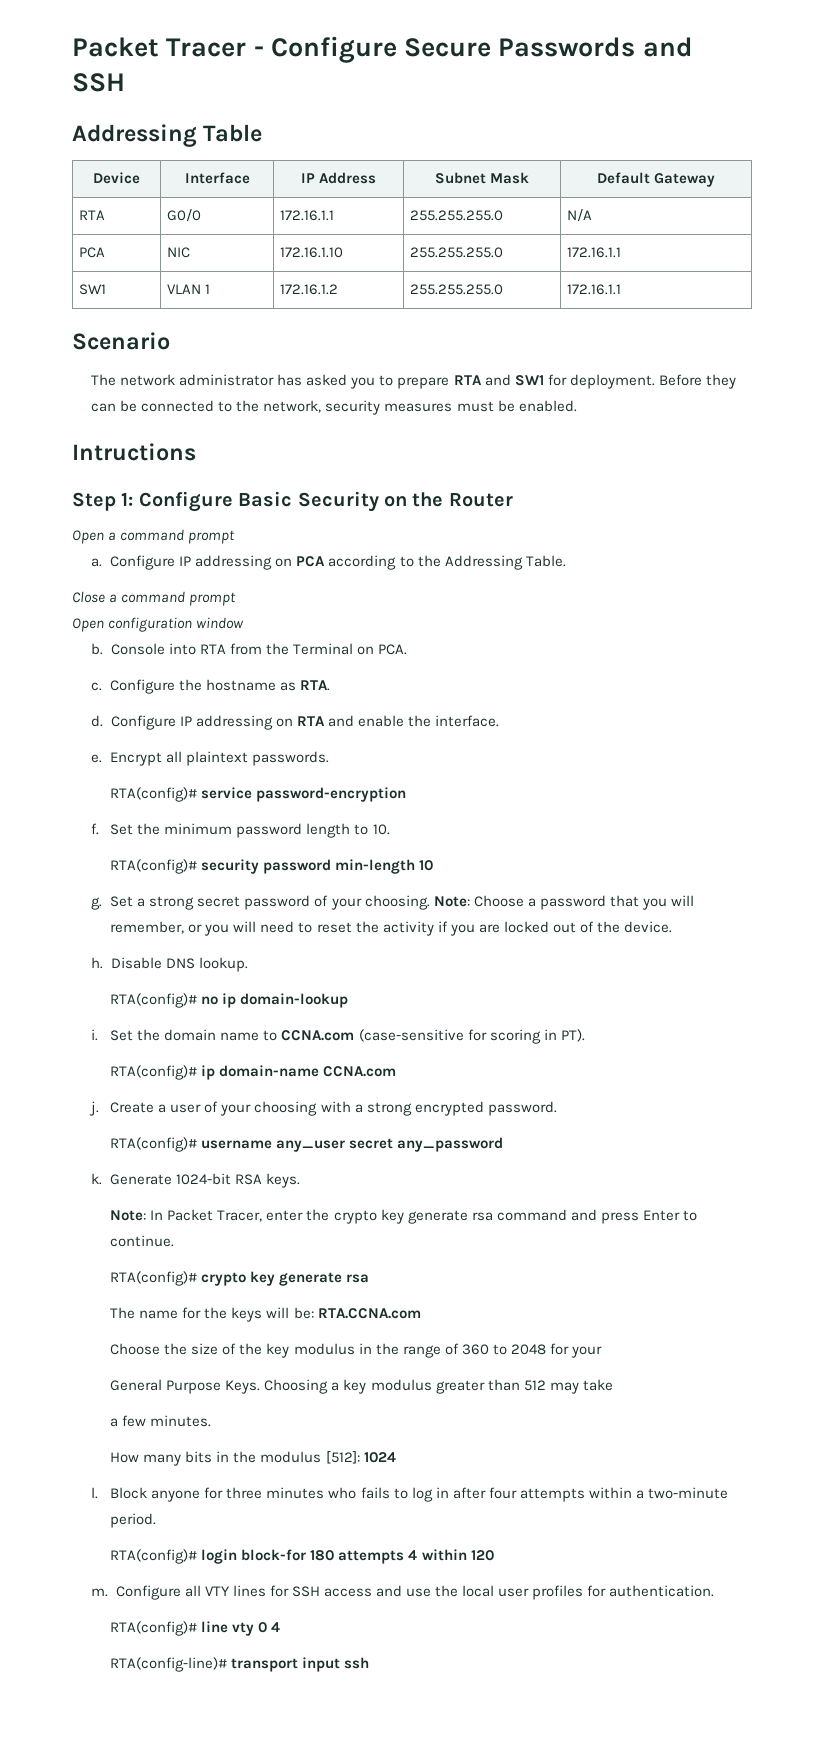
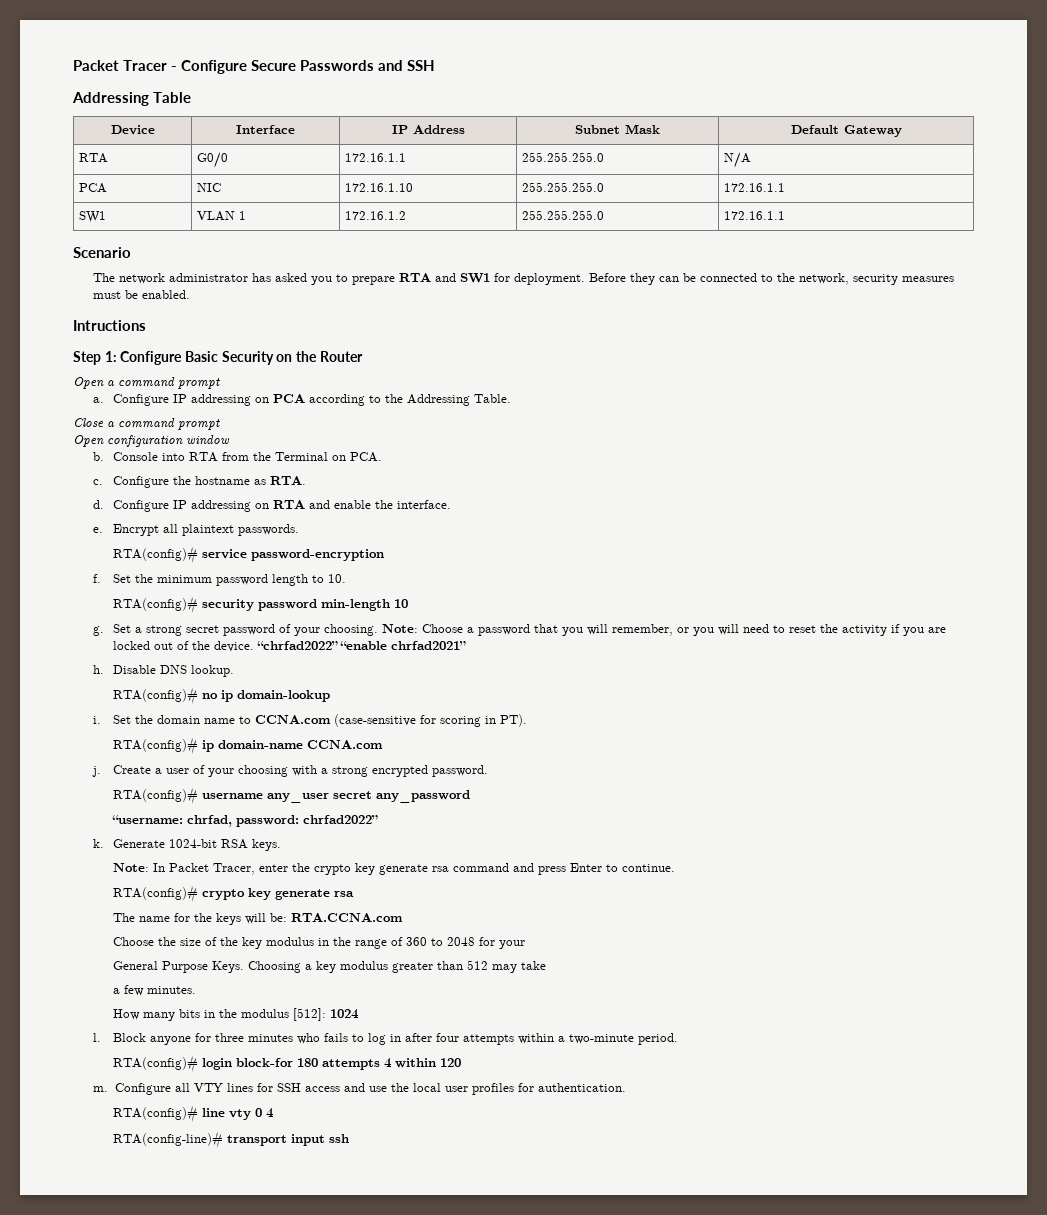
+ “chrfad2022” “enable chrfad2021”
+ “username: chrfad, password: chrfad2022”

